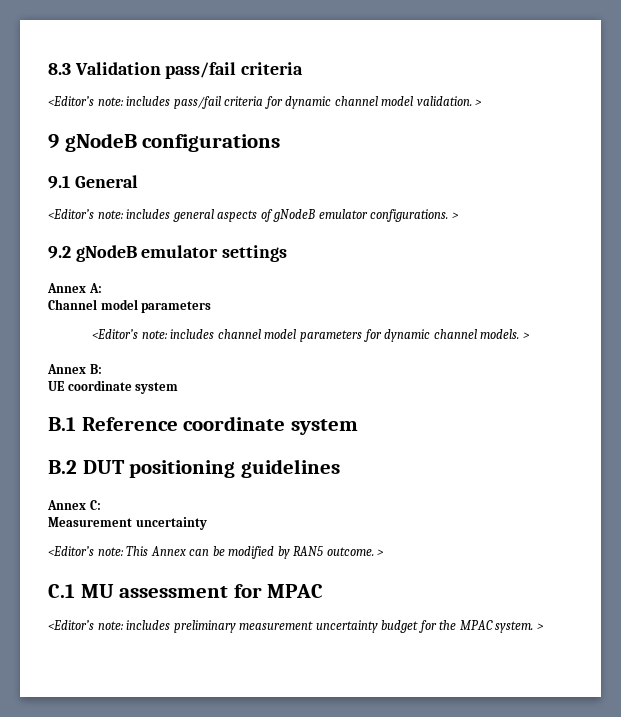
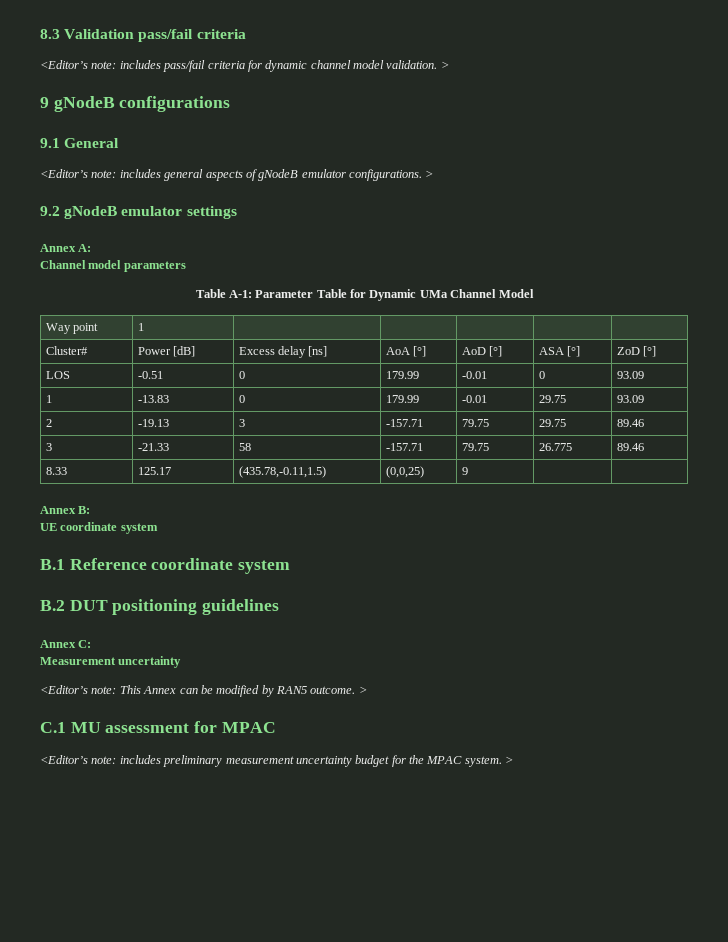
- <Editor’s note: includes channel model parameters for dynamic channel models. >
+ Table A-1: Parameter Table for Dynamic UMa Channel Model
+ Way point | 1 | | | | |
+ Cluster# | Power [dB] | Excess delay [ns] | AoA [°] | AoD [°] | ASA [°] | ZoD [°]
+ LOS | -0.51 | 0 | 179.99 | -0.01 | 0 | 93.09
+ 1 | -13.83 | 0 | 179.99 | -0.01 | 29.75 | 93.09
+ 2 | -19.13 | 3 | -157.71 | 79.75 | 29.75 | 89.46
+ 3 | -21.33 | 58 | -157.71 | 79.75 | 26.775 | 89.46
+ 8.33 | 125.17 | (435.78,-0.11,1.5) | (0,0,25) | 9 | |

